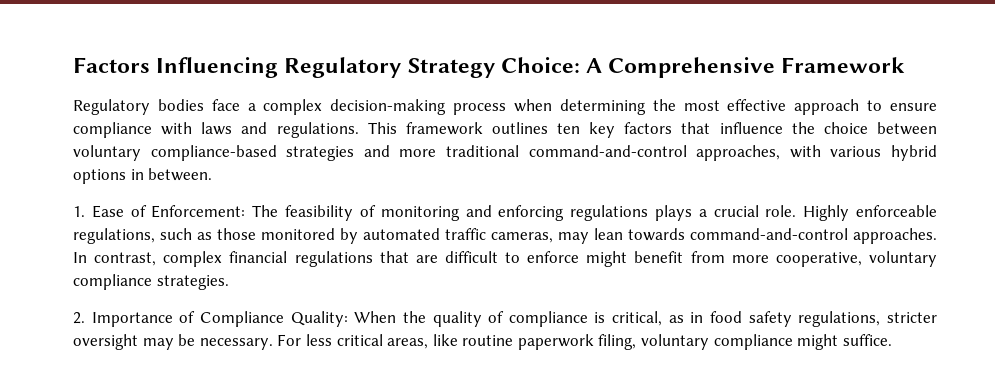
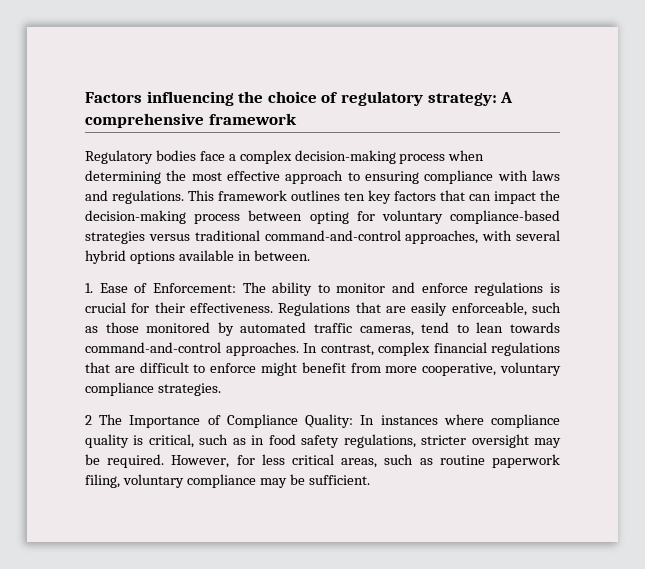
- Factors Influencing Regulatory Strategy Choice: A Comprehensive Framework
+ Factors influencing the choice of regulatory strategy: A comprehensive framework
- Regulatory bodies face a complex decision-making process when determining the most effective approach to ensure compliance with laws and regulations.
+ Regulatory bodies face a complex decision-making process when determining the most effective approach to ensuring compliance with laws and regulations.
- This framework outlines ten key factors that influence the choice between voluntary compliance-based strategies and more traditional command-and-control approaches, with various hybrid options in between.
+ This framework outlines ten key factors that can impact the decision-making process between opting for voluntary compliance-based strategies versus traditional command-and-control approaches, with several hybrid options available in between.
- 1. Ease of Enforcement: The feasibility of monitoring and enforcing regulations plays a crucial role. Highly enforceable regulations, such as those monitored by automated traffic cameras, may lean towards command-and-control approaches.
+ 1. Ease of Enforcement: The ability to monitor and enforce regulations is crucial for their effectiveness. Regulations that are easily enforceable, such as those monitored by automated traffic cameras, tend to lean towards command-and-control approaches.
- 2. Importance of Compliance Quality: When the quality of compliance is critical, as in food safety regulations, stricter oversight may be necessary. For less critical areas, like routine paperwork filing, voluntary compliance might suffice.
+ 2 The Importance of Compliance Quality: In instances where compliance quality is critical, such as in food safety regulations, stricter oversight may be required. However, for less critical areas, such as routine paperwork filing, voluntary compliance may be sufficient.

